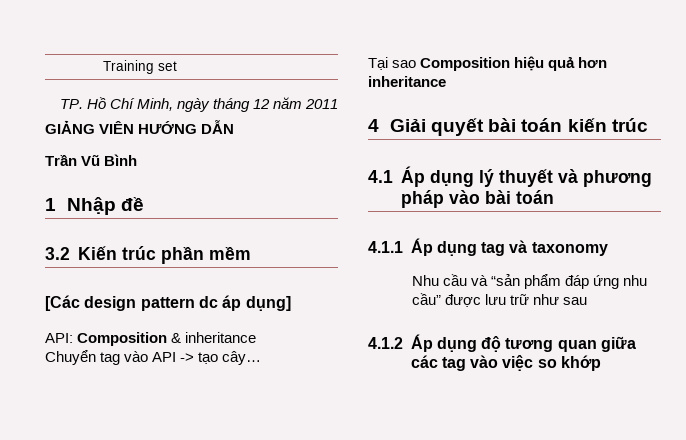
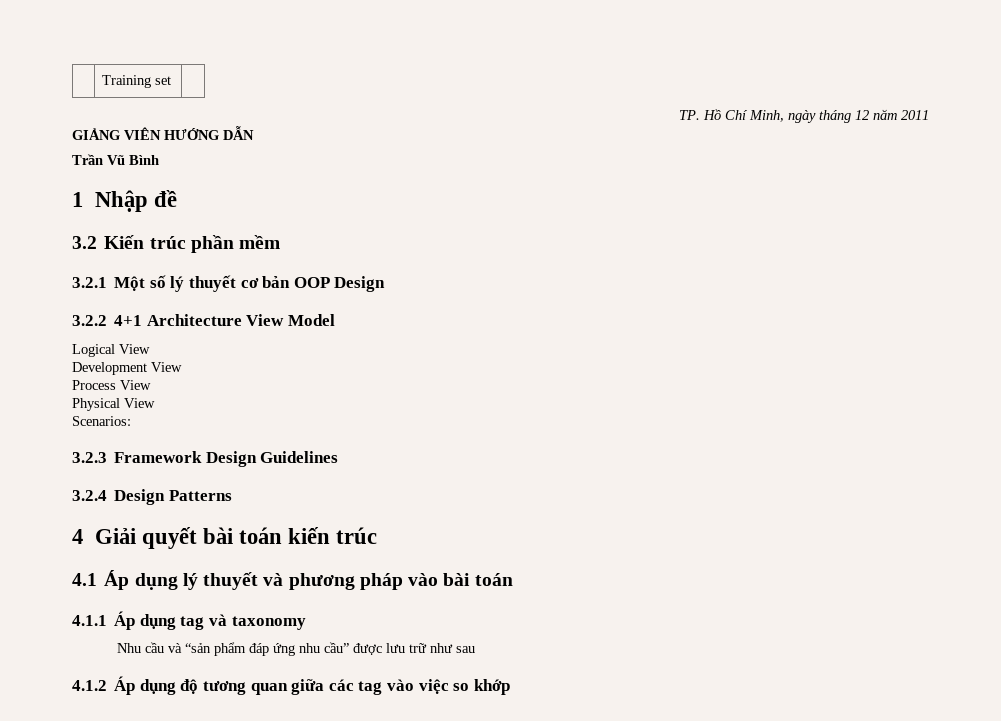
- [Các design pattern dc áp dụng]
- API: Composition & inheritance
- Chuyển tag vào API -> tạo cây…
- Tại sao Composition hiệu quả hơn inheritance
+ 3.2.1 Một số lý thuyết cơ bản OOP Design
+ 3.2.2 4+1 Architecture View Model
+ Logical View
+ Development View
+ Process View
+ Physical View
+ Scenarios:
+ 3.2.3 Framework Design Guidelines
+ 3.2.4 Design Patterns

